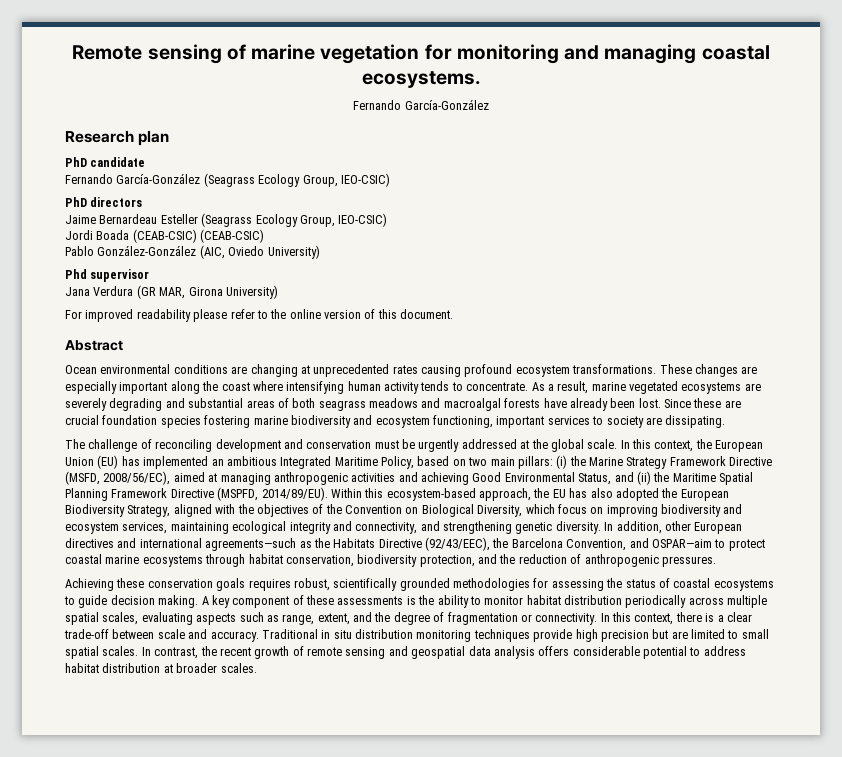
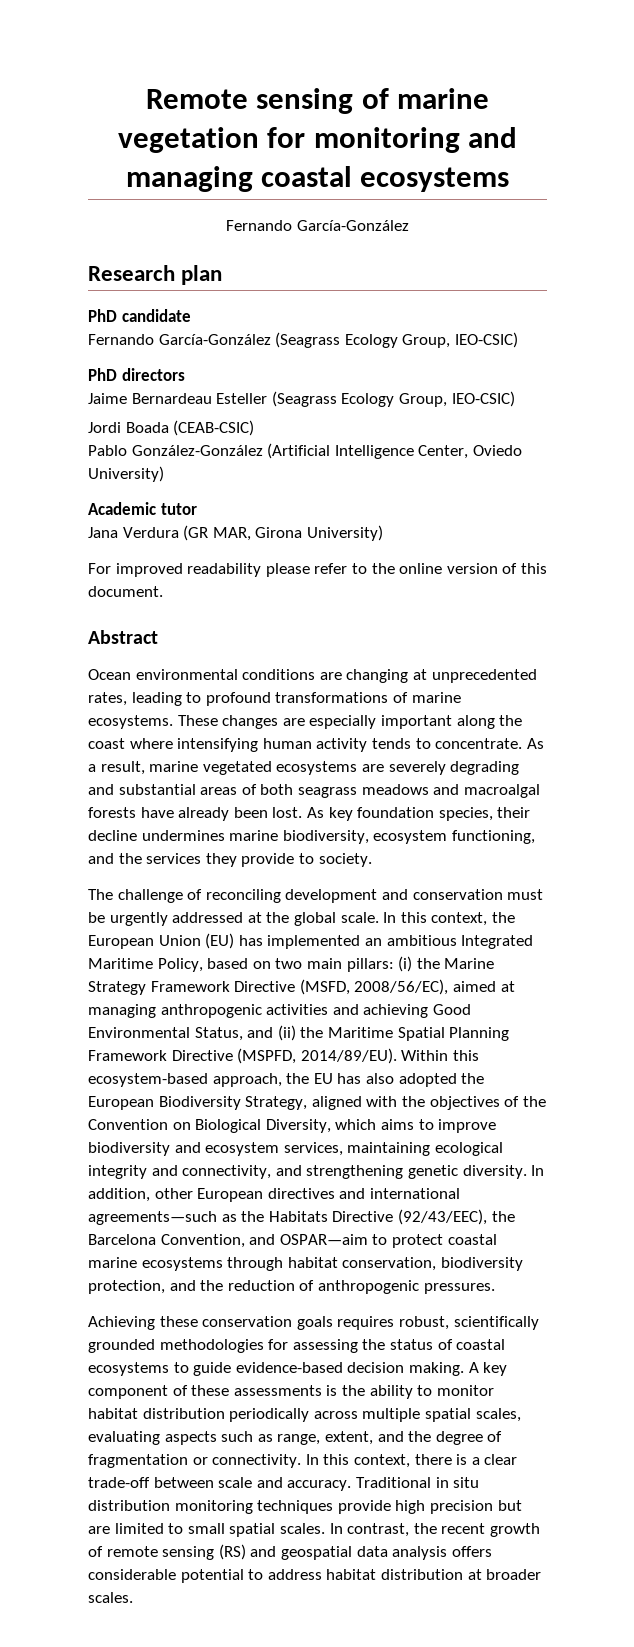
- Remote sensing of marine vegetation for monitoring and managing coastal ecosystems.
+ Remote sensing of marine vegetation for monitoring and managing coastal ecosystems
- Jordi Boada (CEAB-CSIC) (CEAB-CSIC)
+ Jordi Boada (CEAB-CSIC)
- Pablo González-González (AIC, Oviedo University)
+ Pablo González-González (Artificial Intelligence Center, Oviedo University)
- Phd supervisor
+ Academic tutor
- Ocean environmental conditions are changing at unprecedented rates causing profound ecosystem transformations.
+ Ocean environmental conditions are changing at unprecedented rates, leading to profound transformations of marine ecosystems.
- Since these are crucial foundation species fostering marine biodiversity and ecosystem functioning, important services to society are dissipating.
+ As key foundation species, their decline undermines marine biodiversity, ecosystem functioning, and the services they provide to society.
- Within this ecosystem-based approach, the EU has also adopted the European Biodiversity Strategy, aligned with the objectives of the Convention on Biological Diversity, which focus on improving biodiversity and ecosystem services, maintaining ecological integrity and connectivity, and strengthening genetic diversity.
+ Within this ecosystem-based approach, the EU has also adopted the European Biodiversity Strategy, aligned with the objectives of the Convention on Biological Diversity, which aims to improve biodiversity and ecosystem services, maintaining ecological integrity and connectivity, and strengthening genetic diversity.
- Achieving these conservation goals requires robust, scientifically grounded methodologies for assessing the status of coastal ecosystems to guide decision making.
+ Achieving these conservation goals requires robust, scientifically grounded methodologies for assessing the status of coastal ecosystems to guide evidence-based decision making.
- In contrast, the recent growth of remote sensing and geospatial data analysis offers considerable potential to address habitat distribution at broader scales.
+ In contrast, the recent growth of remote sensing (RS) and geospatial data analysis offers considerable potential to address habitat distribution at broader scales.

